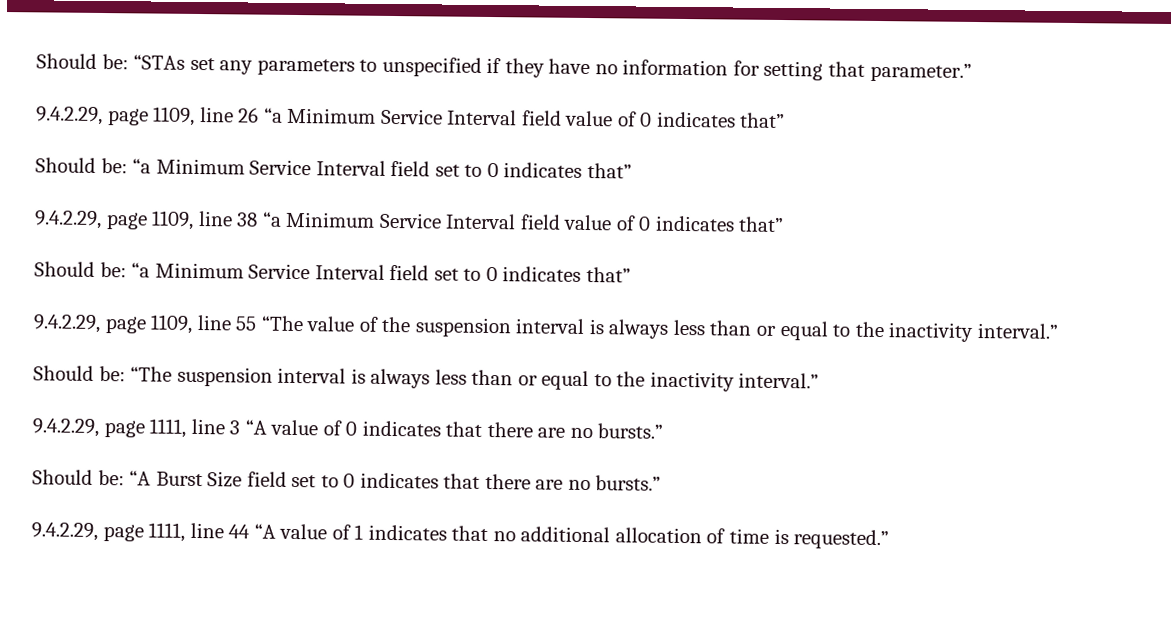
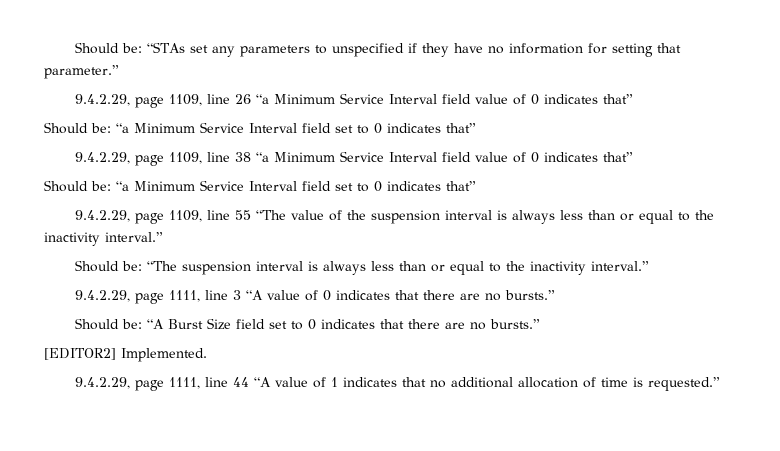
+ [EDITOR2] Implemented.

